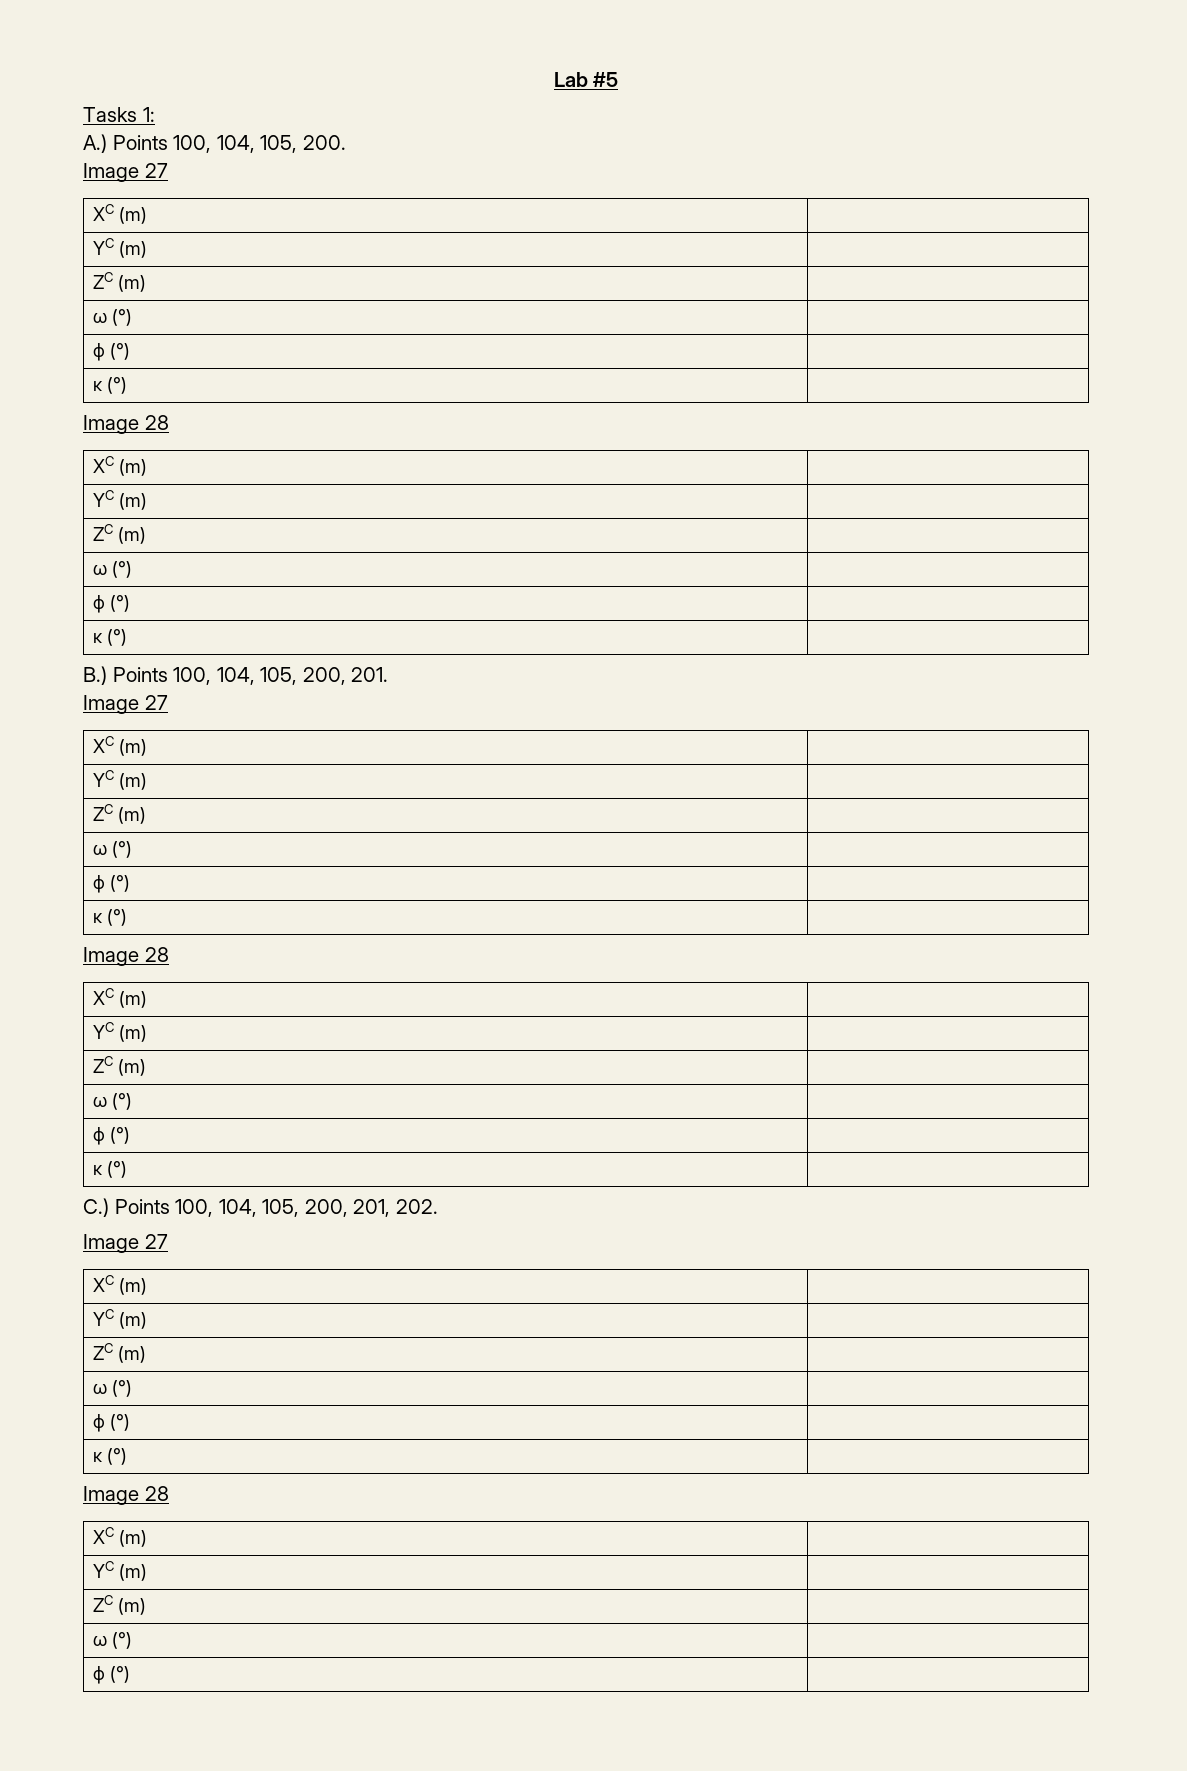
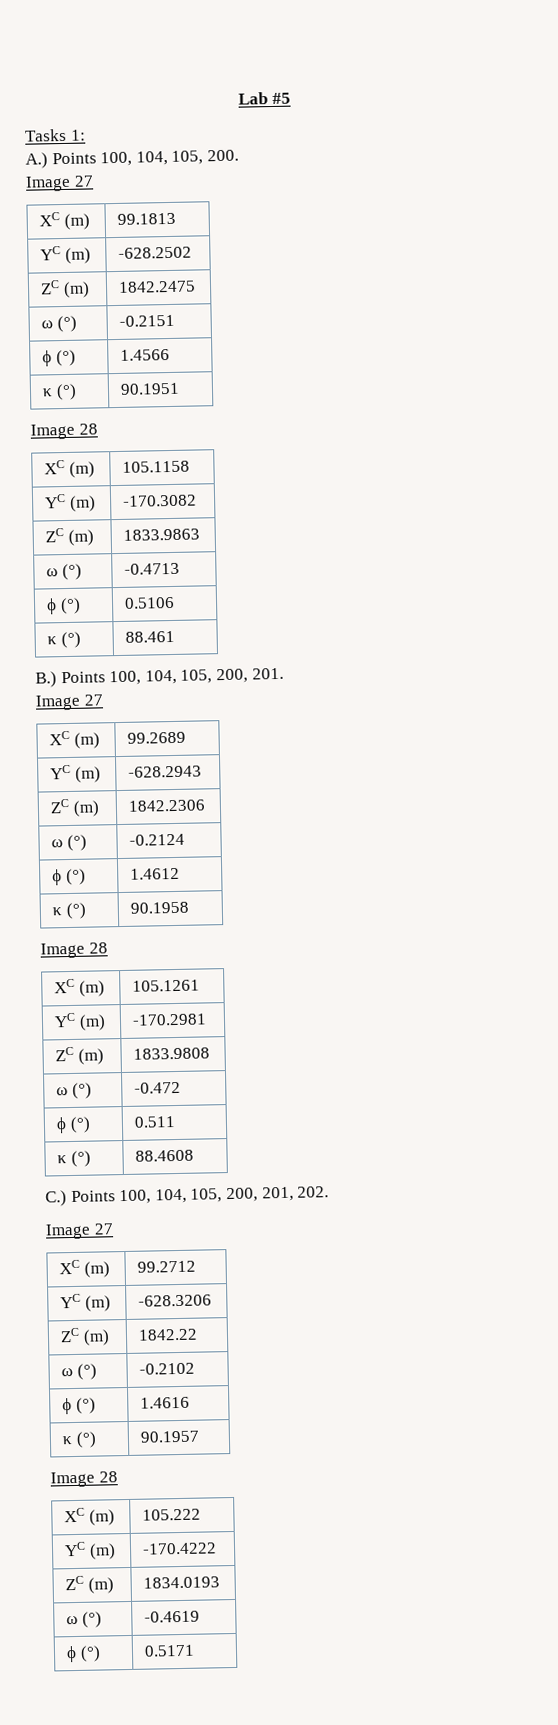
  A.) Points 100, 104, 105, 200.
  Image 27
- XC (m) |
- YC (m) |
- ZC (m) |
- ω (°) |
- ϕ (°) |
- κ (°) |
+ XC (m) | 99.1813
+ YC (m) | -628.2502
+ ZC (m) | 1842.2475
+ ω (°) | -0.2151
+ ϕ (°) | 1.4566
+ κ (°) | 90.1951
  Image 28
- XC (m) |
- YC (m) |
- ZC (m) |
- ω (°) |
- ϕ (°) |
- κ (°) |
+ XC (m) | 105.1158
+ YC (m) | -170.3082
+ ZC (m) | 1833.9863
+ ω (°) | -0.4713
+ ϕ (°) | 0.5106
+ κ (°) | 88.461
  B.) Points 100, 104, 105, 200, 201.
  Image 27
- XC (m) |
- YC (m) |
- ZC (m) |
- ω (°) |
- ϕ (°) |
- κ (°) |
+ XC (m) | 99.2689
+ YC (m) | -628.2943
+ ZC (m) | 1842.2306
+ ω (°) | -0.2124
+ ϕ (°) | 1.4612
+ κ (°) | 90.1958
  Image 28
- XC (m) |
- YC (m) |
- ZC (m) |
- ω (°) |
- ϕ (°) |
- κ (°) |
+ XC (m) | 105.1261
+ YC (m) | -170.2981
+ ZC (m) | 1833.9808
+ ω (°) | -0.472
+ ϕ (°) | 0.511
+ κ (°) | 88.4608
  C.) Points 100, 104, 105, 200, 201, 202.
  Image 27
- XC (m) |
- YC (m) |
- ZC (m) |
- ω (°) |
- ϕ (°) |
- κ (°) |
+ XC (m) | 99.2712
+ YC (m) | -628.3206
+ ZC (m) | 1842.22
+ ω (°) | -0.2102
+ ϕ (°) | 1.4616
+ κ (°) | 90.1957
  Image 28
- XC (m) |
- YC (m) |
- ZC (m) |
- ω (°) |
- ϕ (°) |
+ XC (m) | 105.222
+ YC (m) | -170.4222
+ ZC (m) | 1834.0193
+ ω (°) | -0.4619
+ ϕ (°) | 0.5171

